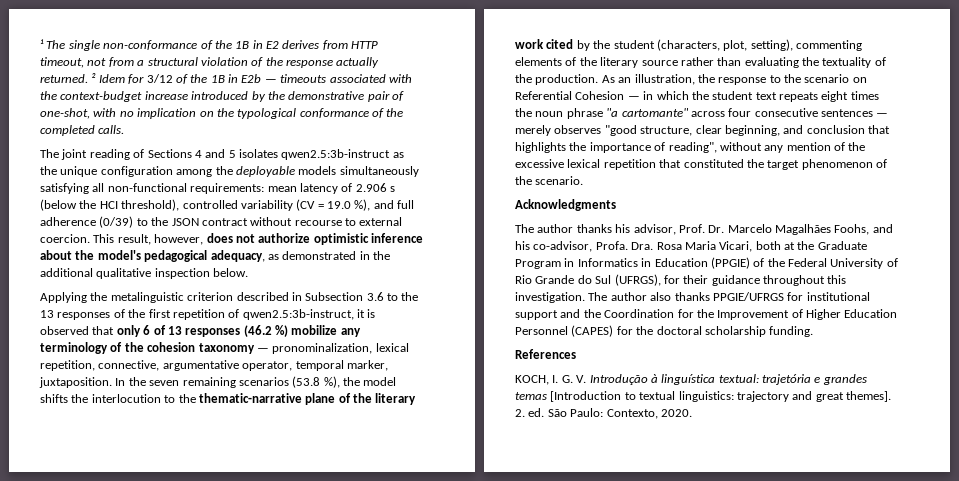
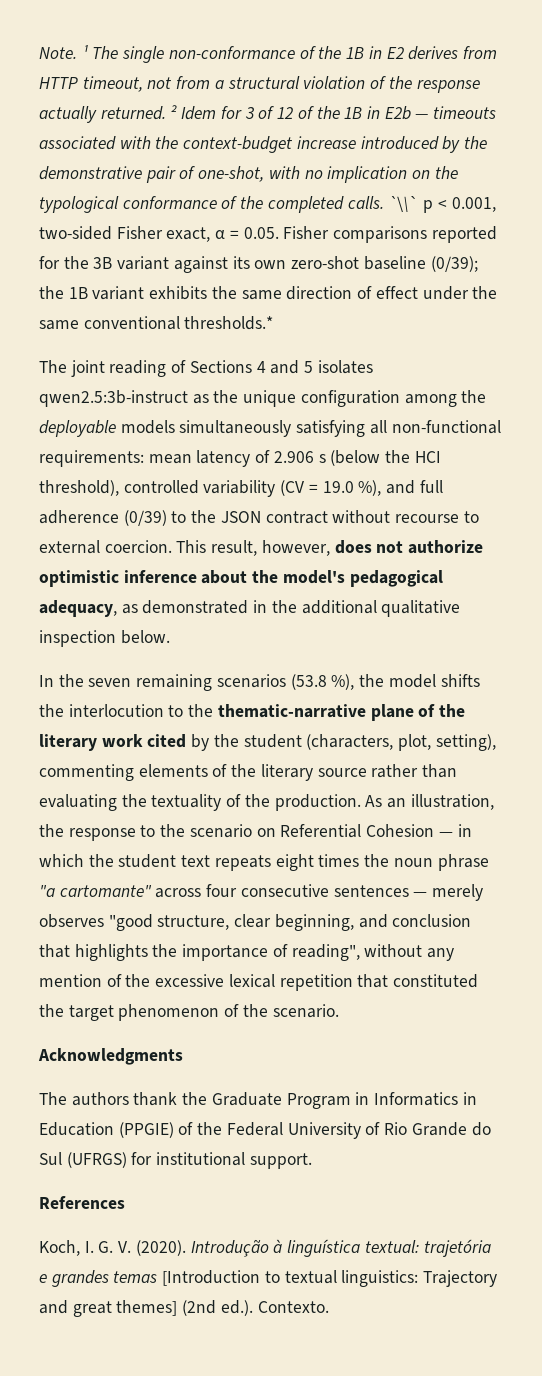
+ Note.
- ² Idem for 3/12 of the 1B in E2b — timeouts associated with the context-budget increase introduced by the demonstrative pair of one-shot, with no implication on the typological conformance of the completed calls.
+ ² Idem for 3 of 12 of the 1B in E2b — timeouts associated with the context-budget increase introduced by the demonstrative pair of one-shot, with no implication on the typological conformance of the completed calls. `\\` p < 0.001, two-sided Fisher exact, α = 0.05. Fisher comparisons reported for the 3B variant against its own zero-shot baseline (0/39); the 1B variant exhibits the same direction of effect under the same conventional thresholds.*
- Applying the metalinguistic criterion described in Subsection 3.6 to the 13 responses of the first repetition of qwen2.5:3b-instruct, it is observed that only 6 of 13 responses (46.2 %) mobilize any terminology of the cohesion taxonomy — pronominalization, lexical repetition, connective, argumentative operator, temporal marker, juxtaposition.
- The author thanks his advisor, Prof. Dr. Marcelo Magalhães Foohs, and his co-advisor, Profa. Dra. Rosa Maria Vicari, both at the Graduate Program in Informatics in Education (PPGIE) of the Federal University of Rio Grande do Sul (UFRGS), for their guidance throughout this investigation. The author also thanks PPGIE/UFRGS for institutional support and the Coordination for the Improvement of Higher Education Personnel (CAPES) for the doctoral scholarship funding.
+ The authors thank the Graduate Program in Informatics in Education (PPGIE) of the Federal University of Rio Grande do Sul (UFRGS) for institutional support.
- KOCH, I. G. V. Introdução à linguística textual: trajetória e grandes temas [Introduction to textual linguistics: trajectory and great themes]. 2. ed. São Paulo: Contexto, 2020.
+ Koch, I. G. V. (2020). Introdução à linguística textual: trajetória e grandes temas [Introduction to textual linguistics: Trajectory and great themes] (2nd ed.). Contexto.

